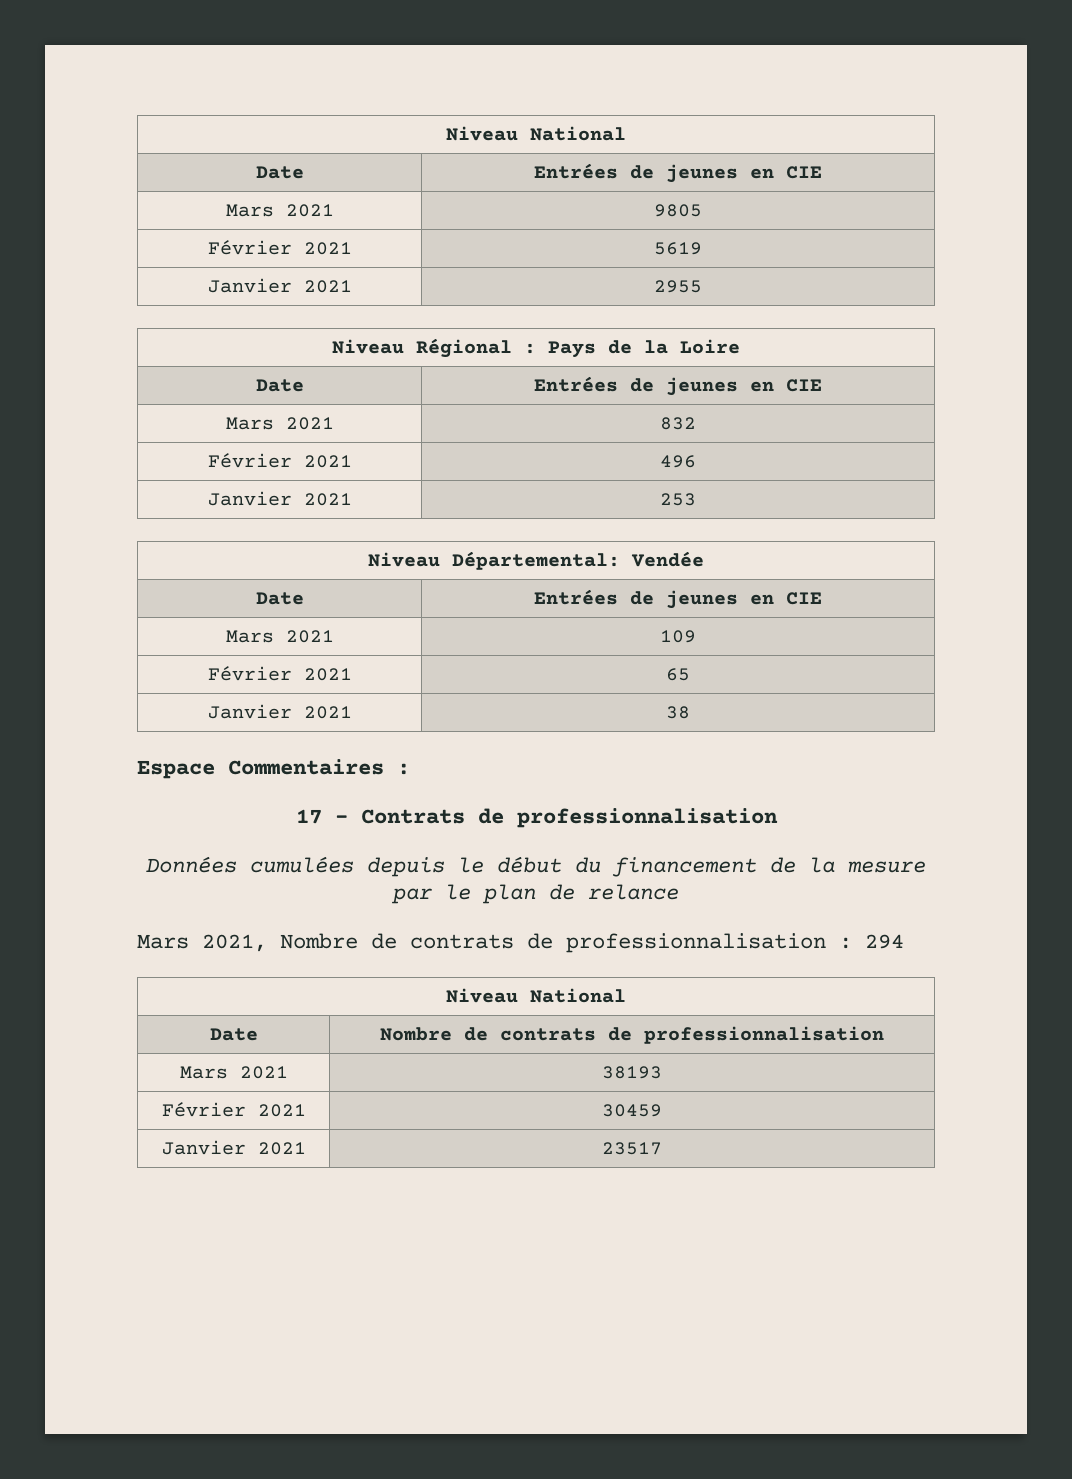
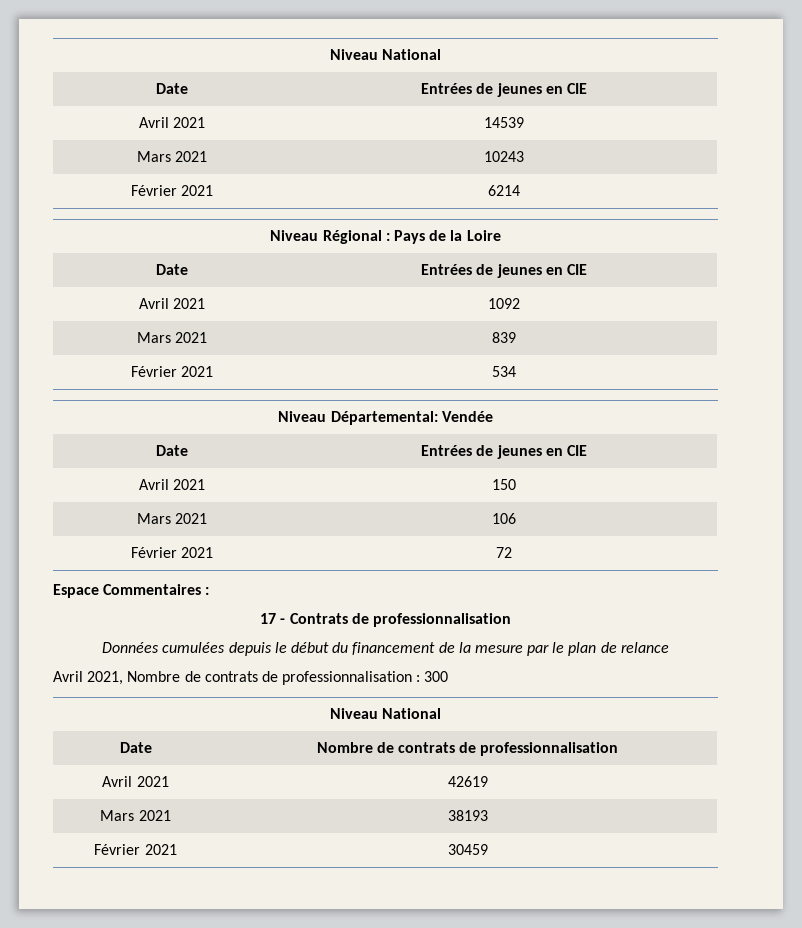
- Mars 2021 | 9805
- Février 2021 | 5619
- Janvier 2021 | 2955
+ Avril 2021 | 14539
+ Mars 2021 | 10243
+ Février 2021 | 6214
- Mars 2021 | 832
- Février 2021 | 496
- Janvier 2021 | 253
+ Avril 2021 | 1092
+ Mars 2021 | 839
+ Février 2021 | 534
- Mars 2021 | 109
- Février 2021 | 65
- Janvier 2021 | 38
+ Avril 2021 | 150
+ Mars 2021 | 106
+ Février 2021 | 72
- Mars 2021, Nombre de contrats de professionnalisation : 294
+ Avril 2021, Nombre de contrats de professionnalisation : 300
+ Avril 2021 | 42619
- Janvier 2021 | 23517

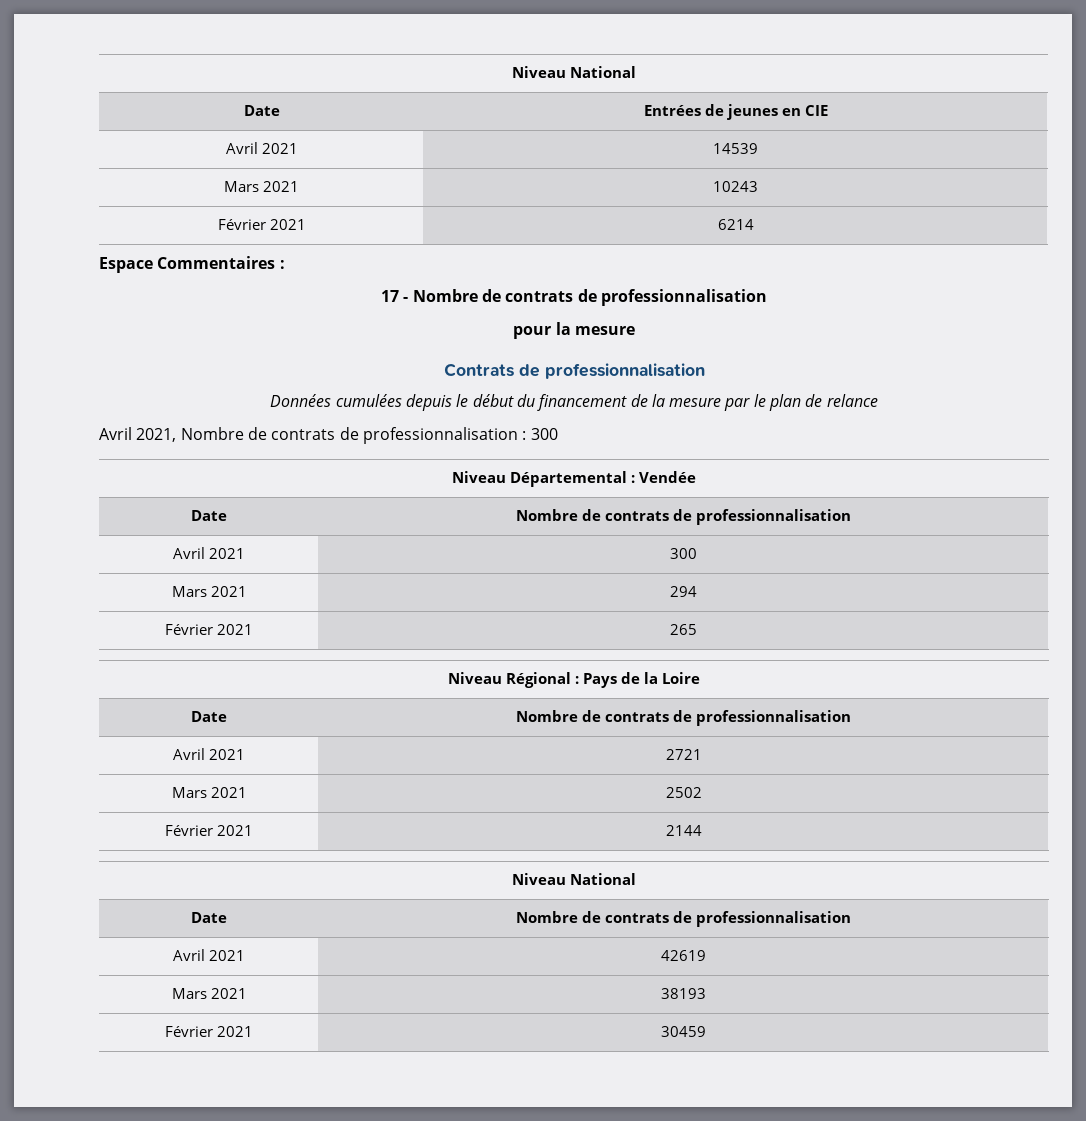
- Niveau Régional : Pays de la Loire
- Date | Entrées de jeunes en CIE
- Avril 2021 | 1092
- Mars 2021 | 839
- Février 2021 | 534
- Niveau Départemental: Vendée
- Date | Entrées de jeunes en CIE
- Avril 2021 | 150
- Mars 2021 | 106
- Février 2021 | 72
- 17 - Contrats de professionnalisation
+ 17 - Nombre de contrats de professionnalisation
+ pour la mesure
+ Contrats de professionnalisation
+ Niveau Départemental : Vendée
+ Date | Nombre de contrats de professionnalisation
+ Avril 2021 | 300
+ Mars 2021 | 294
+ Février 2021 | 265
+ Niveau Régional : Pays de la Loire
+ Date | Nombre de contrats de professionnalisation
+ Avril 2021 | 2721
+ Mars 2021 | 2502
+ Février 2021 | 2144

